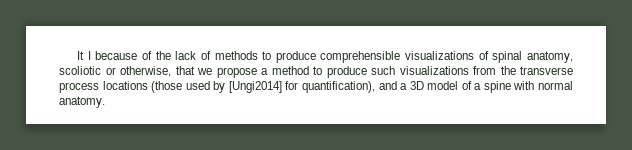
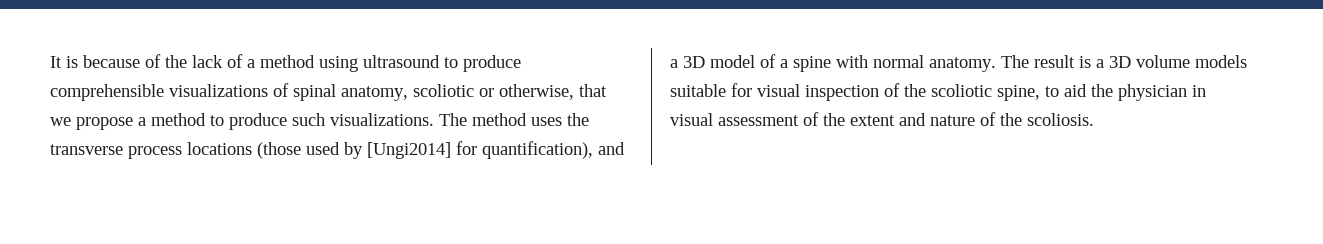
- It I because of the lack of methods to produce comprehensible visualizations of spinal anatomy, scoliotic or otherwise, that we propose a method to produce such visualizations from the transverse process locations (those used by [Ungi2014] for quantification), and a 3D model of a spine with normal anatomy.
+ It is because of the lack of a method using ultrasound to produce comprehensible visualizations of spinal anatomy, scoliotic or otherwise, that we propose a method to produce such visualizations. The method uses the transverse process locations (those used by [Ungi2014] for quantification), and a 3D model of a spine with normal anatomy.
+ The result is a 3D volume models suitable for visual inspection of the scoliotic spine, to aid the physician in visual assessment of the extent and nature of the scoliosis.

